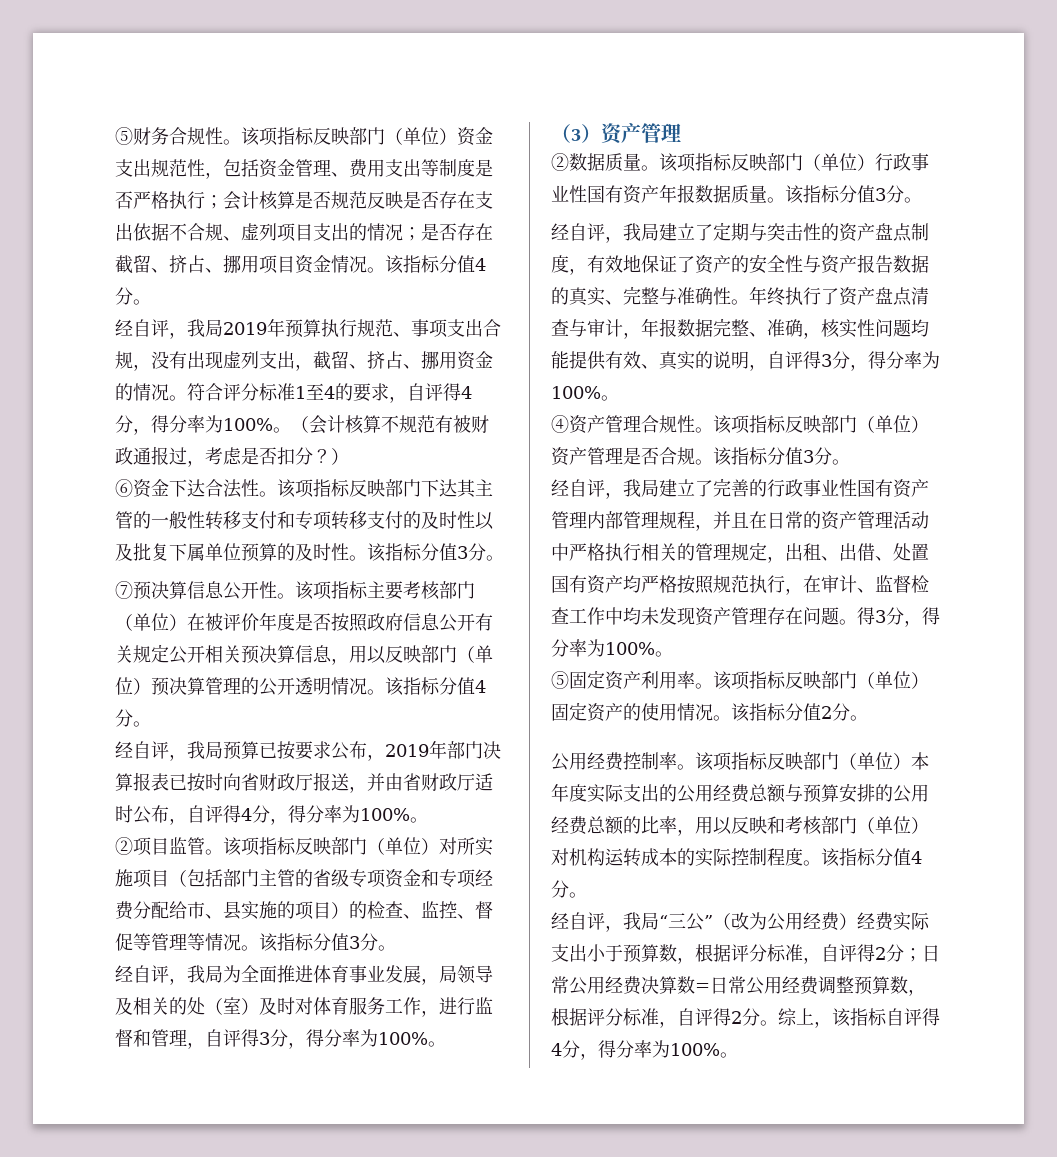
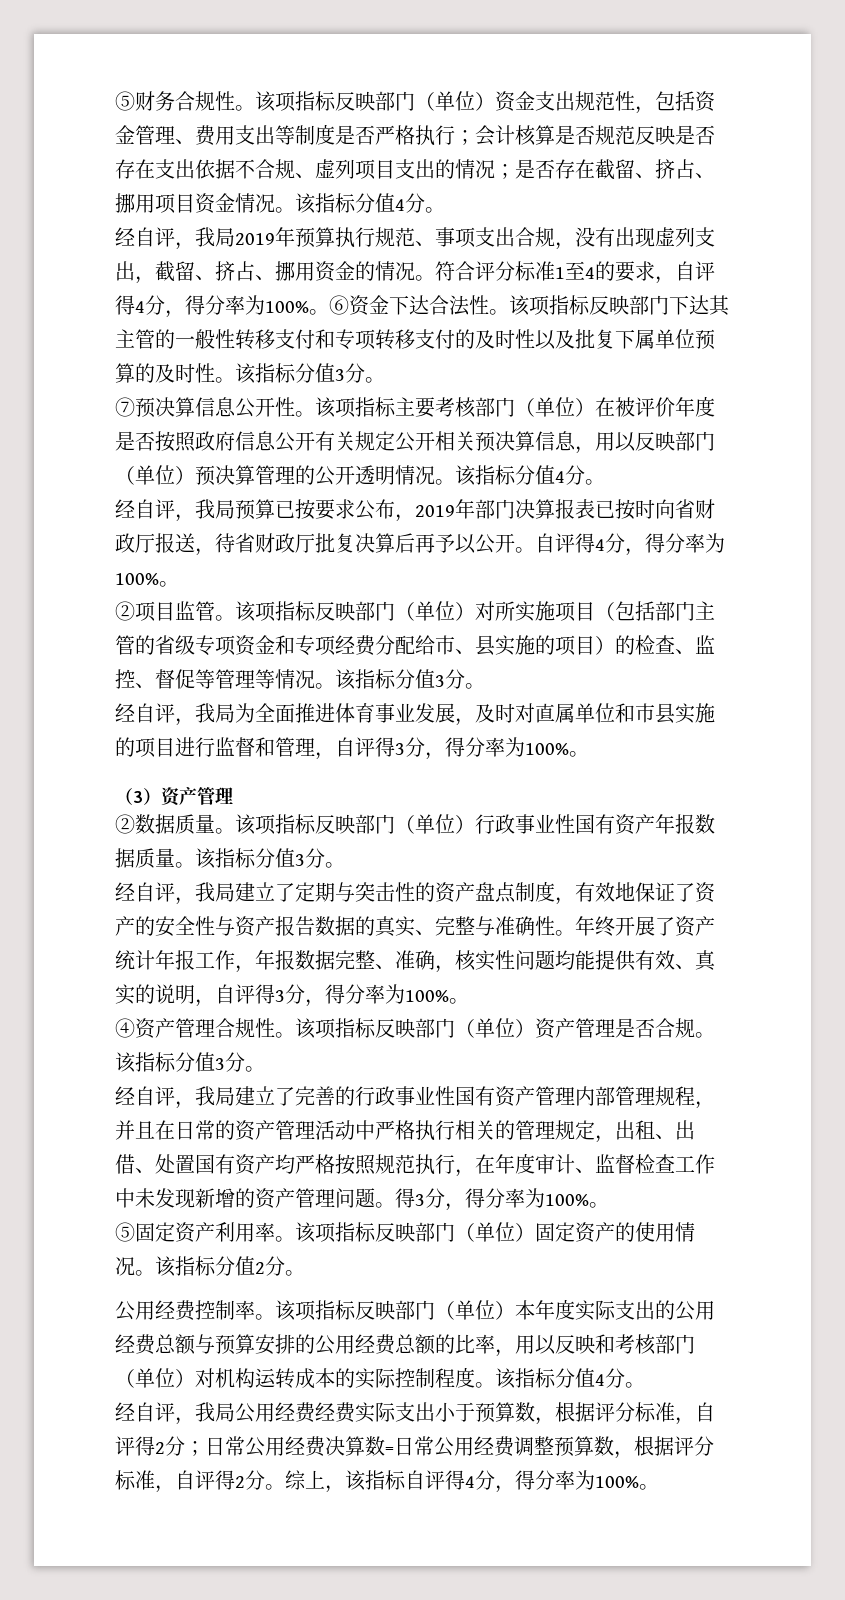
- 符合评分标准1至4的要求，自评得4分，得分率为100%。（会计核算不规范有被财政通报过，考虑是否扣分？）
- ⑥资金下达合法性。
+ 符合评分标准1至4的要求，自评得4分，得分率为100%。⑥资金下达合法性。
- 经自评，我局预算已按要求公布，2019年部门决算报表已按时向省财政厅报送，并由省财政厅适时公布，自评得4分，得分率为100%。
+ 经自评，我局预算已按要求公布，2019年部门决算报表已按时向省财政厅报送，待省财政厅批复决算后再予以公开。自评得4分，得分率为100%。
- 经自评，我局为全面推进体育事业发展，局领导及相关的处（室）及时对体育服务工作，进行监督和管理，自评得3分，得分率为100%。
+ 经自评，我局为全面推进体育事业发展，及时对直属单位和市县实施的项目进行监督和管理，自评得3分，得分率为100%。
- 年终执行了资产盘点清查与审计，年报数据完整、准确，核实性问题均能提供有效、真实的说明，自评得3分，得分率为100%。
+ 年终开展了资产统计年报工作，年报数据完整、准确，核实性问题均能提供有效、真实的说明，自评得3分，得分率为100%。
- 经自评，我局建立了完善的行政事业性国有资产管理内部管理规程，并且在日常的资产管理活动中严格执行相关的管理规定，出租、出借、处置国有资产均严格按照规范执行，在审计、监督检查工作中均未发现资产管理存在问题。
+ 经自评，我局建立了完善的行政事业性国有资产管理内部管理规程，并且在日常的资产管理活动中严格执行相关的管理规定，出租、出借、处置国有资产均严格按照规范执行，在年度审计、监督检查工作中未发现新增的资产管理问题。
- 经自评，我局“三公”（改为公用经费）经费实际支出小于预算数，根据评分标准，自评得2分；日常公用经费决算数=日常公用经费调整预算数，根据评分标准，自评得2分。
+ 经自评，我局公用经费经费实际支出小于预算数，根据评分标准，自评得2分；日常公用经费决算数=日常公用经费调整预算数，根据评分标准，自评得2分。

